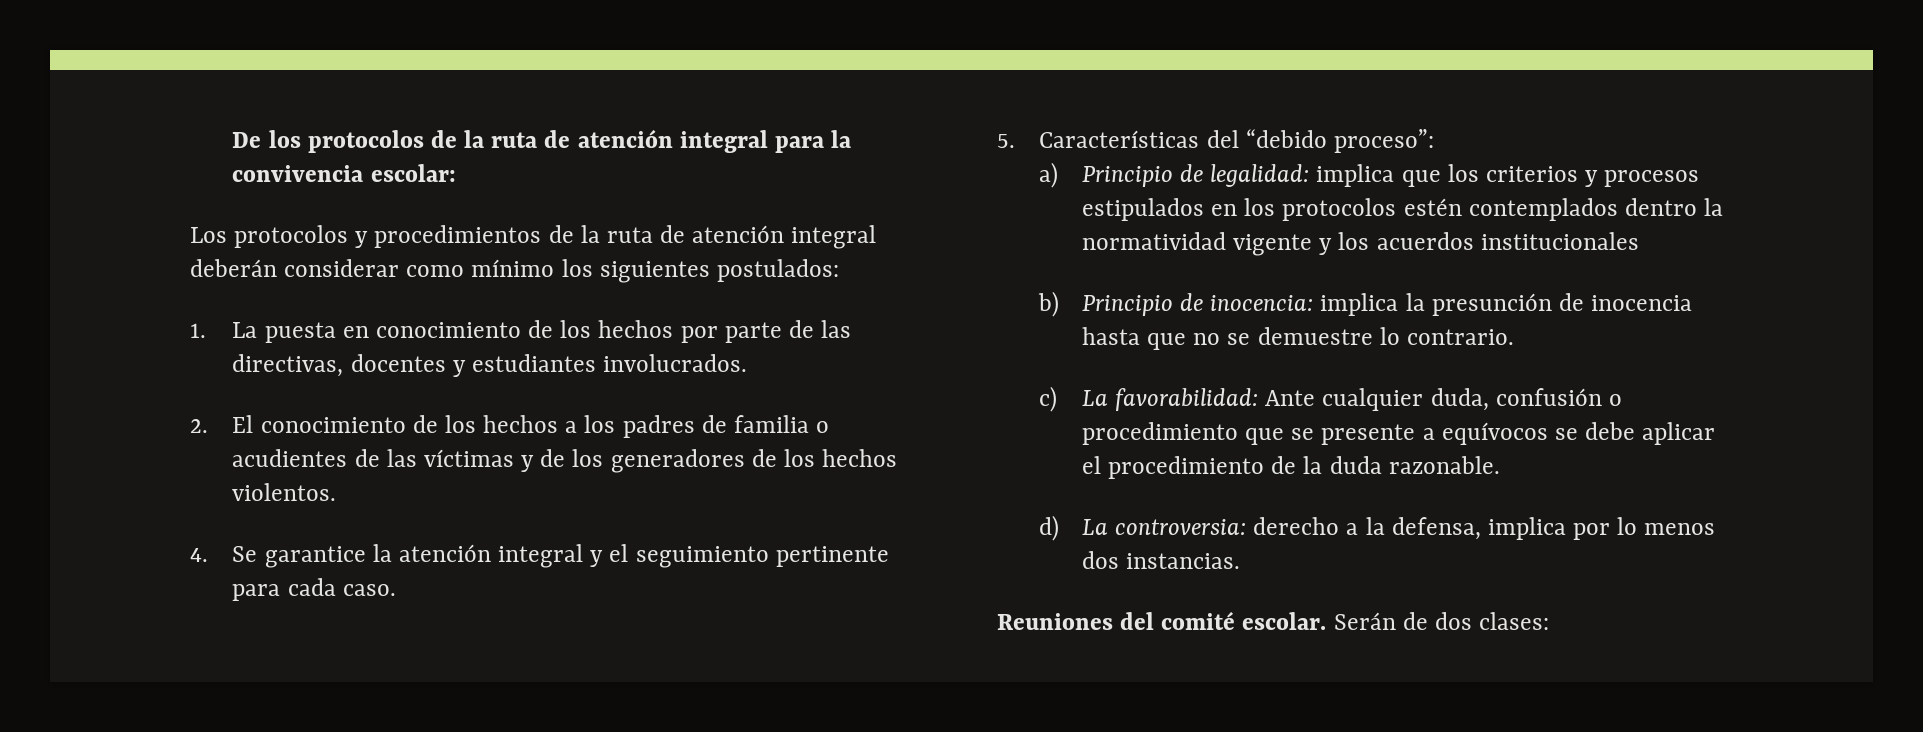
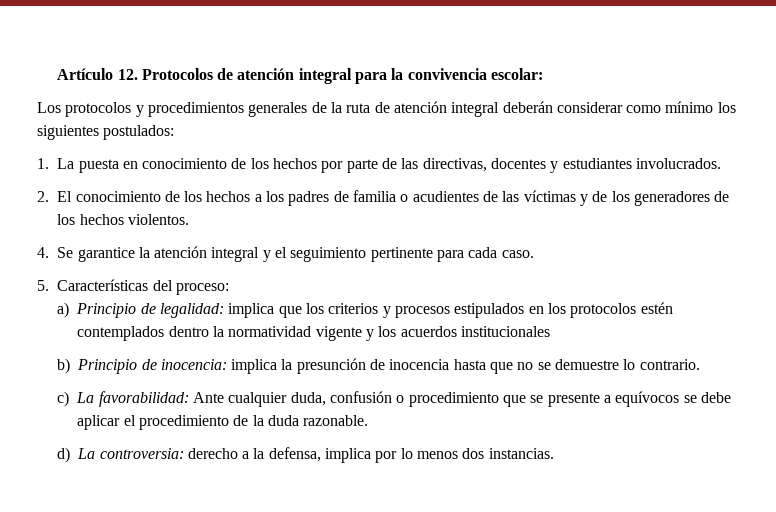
- De los protocolos de la ruta de atención integral para la convivencia escolar:
+ Artículo 12. Protocolos de atención integral para la convivencia escolar:
- Los protocolos y procedimientos de la ruta de atención integral deberán considerar como mínimo los siguientes postulados:
+ Los protocolos y procedimientos generales de la ruta de atención integral deberán considerar como mínimo los siguientes postulados:
- 5. Características del “debido proceso”:
+ 5. Características del proceso:
- Reuniones del comité escolar. Serán de dos clases:

